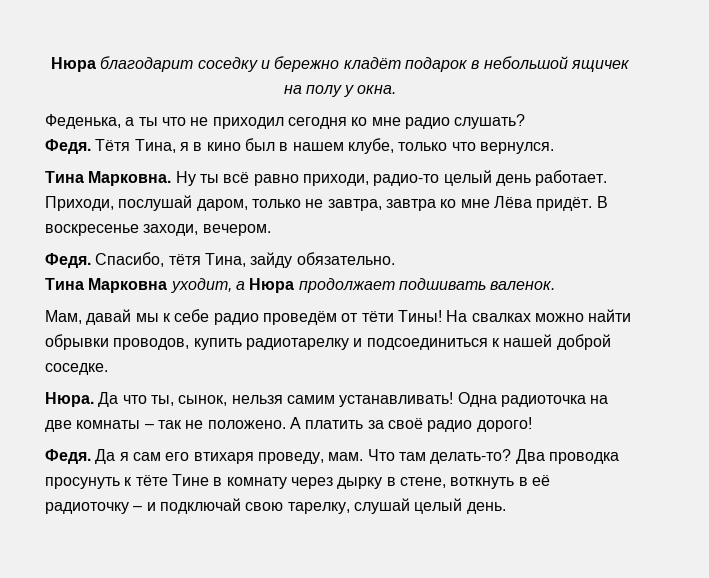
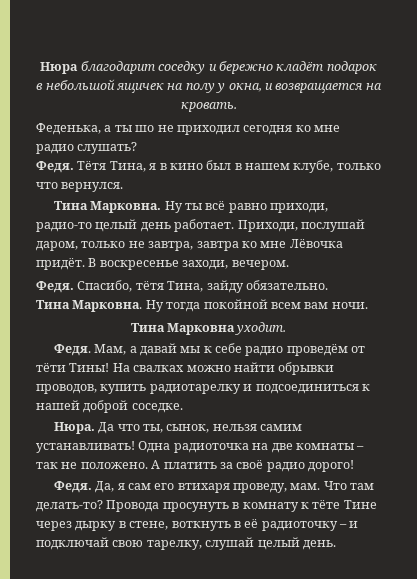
- Нюра благодарит соседку и бережно кладёт подарок в небольшой ящичек на полу у окна.
+ Нюра благодарит соседку и бережно кладёт подарок в небольшой ящичек на полу у окна, и возвращается на кровать.
- Феденька, а ты что не приходил сегодня ко мне радио слушать?
+ Феденька, а ты шо не приходил сегодня ко мне радио слушать?
- Приходи, послушай даром, только не завтра, завтра ко мне Лёва придёт.
+ Приходи, послушай даром, только не завтра, завтра ко мне Лёвочка придёт.
- Тина Марковна уходит, а Нюра продолжает подшивать валенок.
- Мам, давай мы к себе радио проведём от тёти Тины!
+ Тина Марковна. Ну тогда покойной всем вам ночи.
+ Тина Марковна уходит.
+ Федя. Мам, а давай мы к себе радио проведём от тёти Тины!
- Да я сам его втихаря проведу, мам.
+ Да, я сам его втихаря проведу, мам.
- Два проводка просунуть к тёте Тине в комнату через дырку в стене, воткнуть в её радиоточку – и подключай свою тарелку, слушай целый день.
+ Провода просунуть в комнату к тёте Тине через дырку в стене, воткнуть в её радиоточку – и подключай свою тарелку, слушай целый день.

